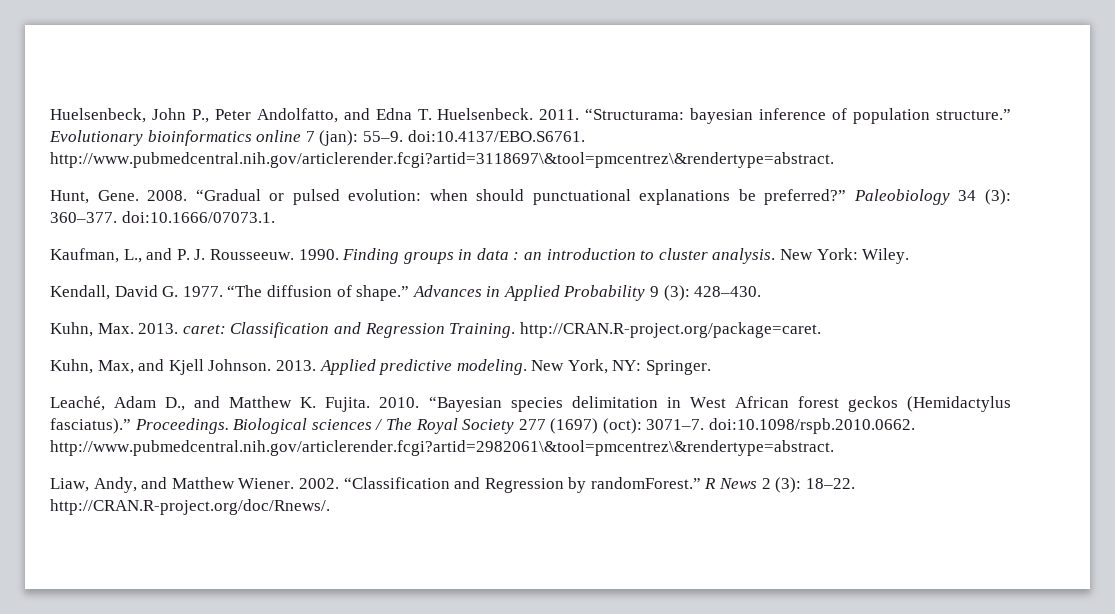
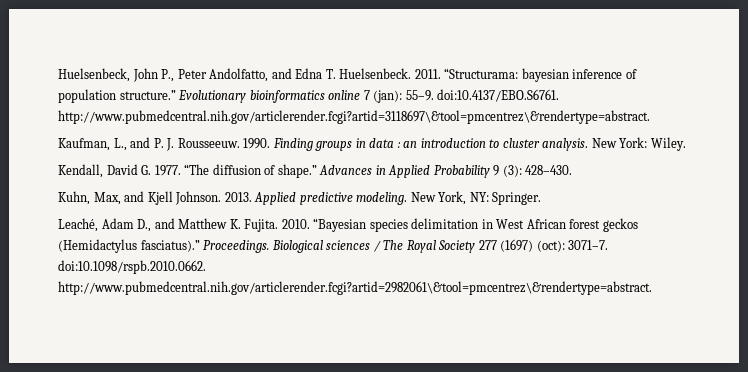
- Hunt, Gene. 2008. “Gradual or pulsed evolution: when should punctuational explanations be preferred?” Paleobiology 34 (3): 360–377. doi:10.1666/07073.1.
- Kuhn, Max. 2013. caret: Classification and Regression Training. http://CRAN.R-project.org/package=caret.
- Liaw, Andy, and Matthew Wiener. 2002. “Classification and Regression by randomForest.” R News 2 (3): 18–22. http://CRAN.R-project.org/doc/Rnews/.

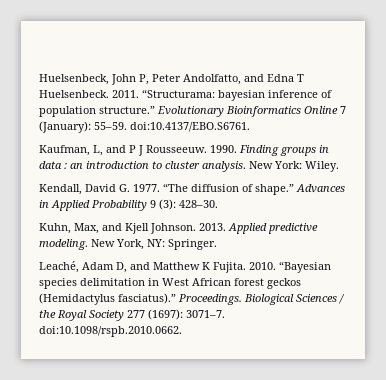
- Huelsenbeck, John P., Peter Andolfatto, and Edna T. Huelsenbeck.
+ Huelsenbeck, John P, Peter Andolfatto, and Edna T Huelsenbeck.
- Evolutionary bioinformatics online 7 (jan): 55–9. doi:10.4137/EBO.S6761. http://www.pubmedcentral.nih.gov/articlerender.fcgi?artid=3118697\&tool=pmcentrez\&rendertype=abstract.
+ Evolutionary Bioinformatics Online 7 (January): 55–59. doi:10.4137/EBO.S6761.
- Kaufman, L., and P. J. Rousseeuw.
+ Kaufman, L, and P J Rousseeuw.
- Advances in Applied Probability 9 (3): 428–430.
+ Advances in Applied Probability 9 (3): 428–30.
- Leaché, Adam D., and Matthew K. Fujita.
+ Leaché, Adam D, and Matthew K Fujita.
- Biological sciences / The Royal Society 277 (1697) (oct): 3071–7. doi:10.1098/rspb.2010.0662. http://www.pubmedcentral.nih.gov/articlerender.fcgi?artid=2982061\&tool=pmcentrez\&rendertype=abstract.
+ Biological Sciences / the Royal Society 277 (1697): 3071–7. doi:10.1098/rspb.2010.0662.

